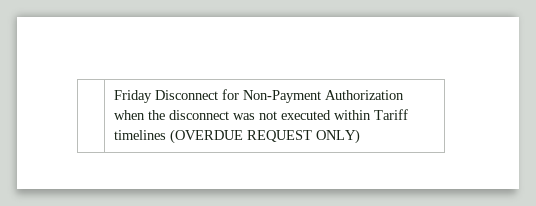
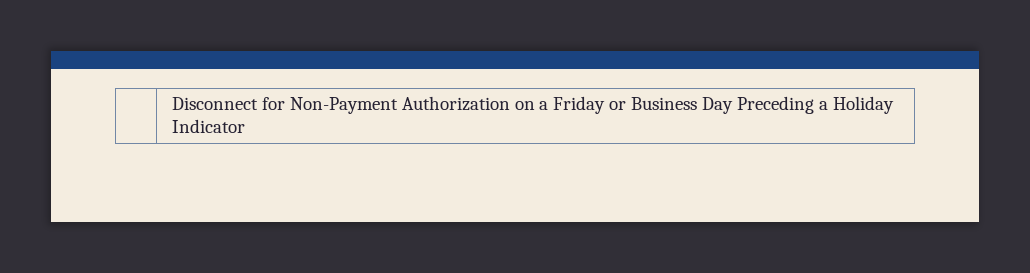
- | Friday Disconnect for Non-Payment Authorization when the disconnect was not executed within Tariff timelines (OVERDUE REQUEST ONLY)
+ | Disconnect for Non-Payment Authorization on a Friday or Business Day Preceding a Holiday Indicator

